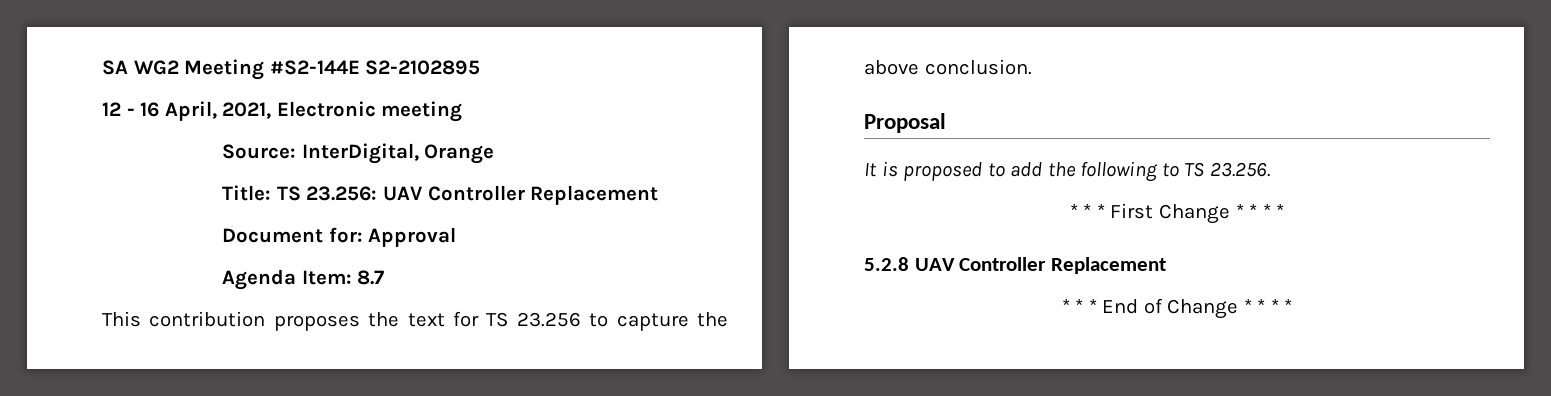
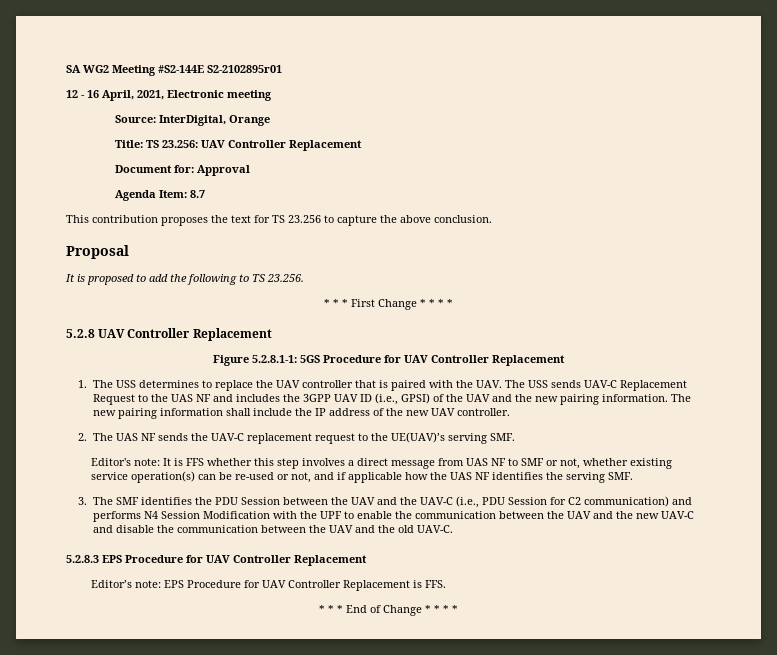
- SA WG2 Meeting #S2-144E S2-2102895
+ SA WG2 Meeting #S2-144E S2-2102895r01
+ Figure 5.2.8.1-1: 5GS Procedure for UAV Controller Replacement
+ 1. The USS determines to replace the UAV controller that is paired with the UAV. The USS sends UAV-C Replacement Request to the UAS NF and includes the 3GPP UAV ID (i.e., GPSI) of the UAV and the new pairing information. The new pairing information shall include the IP address of the new UAV controller.
+ 2. The UAS NF sends the UAV-C replacement request to the UE(UAV)’s serving SMF.
+ Editor's note: It is FFS whether this step involves a direct message from UAS NF to SMF or not, whether existing service operation(s) can be re-used or not, and if applicable how the UAS NF identifies the serving SMF.
+ 3. The SMF identifies the PDU Session between the UAV and the UAV-C (i.e., PDU Session for C2 communication) and performs N4 Session Modification with the UPF to enable the communication between the UAV and the new UAV-C and disable the communication between the UAV and the old UAV-C.
+ 5.2.8.3 EPS Procedure for UAV Controller Replacement
+ Editor’s note: EPS Procedure for UAV Controller Replacement is FFS.

